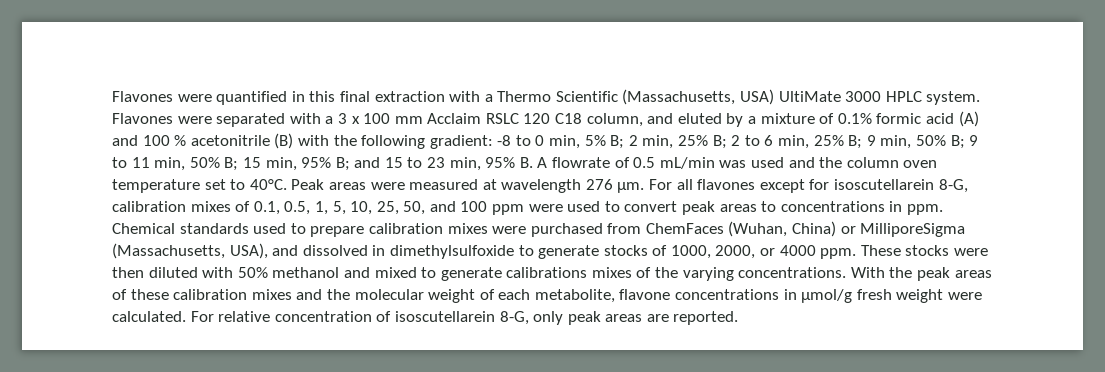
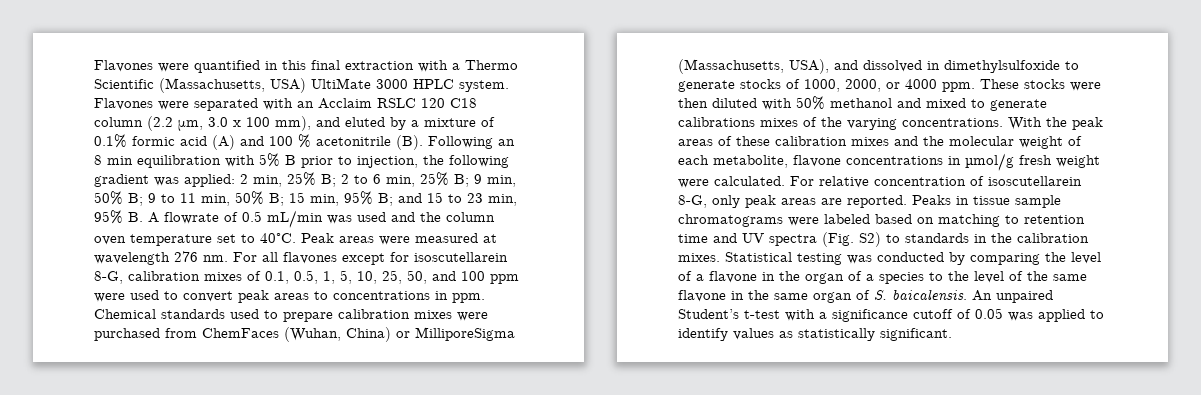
- Flavones were separated with a 3 x 100 mm Acclaim RSLC 120 C18 column, and eluted by a mixture of 0.1% formic acid (A) and 100 % acetonitrile (B) with the following gradient: -8 to 0 min, 5% B;
+ Flavones were separated with an Acclaim RSLC 120 C18 column (2.2 μm, 3.0 x 100 mm), and eluted by a mixture of 0.1% formic acid (A) and 100 % acetonitrile (B). Following an 8 min equilibration with 5% B prior to injection, the following gradient was applied:
- Peak areas were measured at wavelength 276 µm.
+ Peak areas were measured at wavelength 276 nm.
+ Peaks in tissue sample chromatograms were labeled based on matching to retention time and UV spectra (Fig. S2) to standards in the calibration mixes. Statistical testing was conducted by comparing the level of a flavone in the organ of a species to the level of the same flavone in the same organ of S. baicalensis. An unpaired Student’s t-test with a significance cutoff of 0.05 was applied to identify values as statistically significant.

